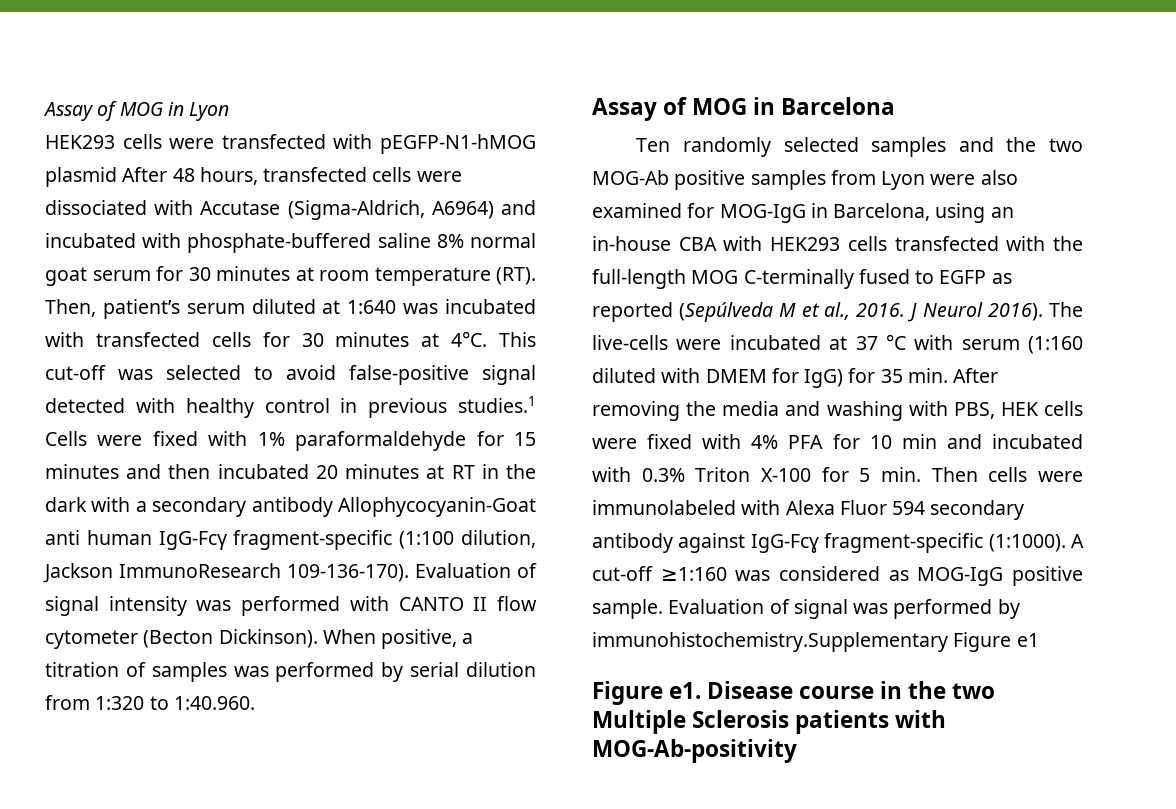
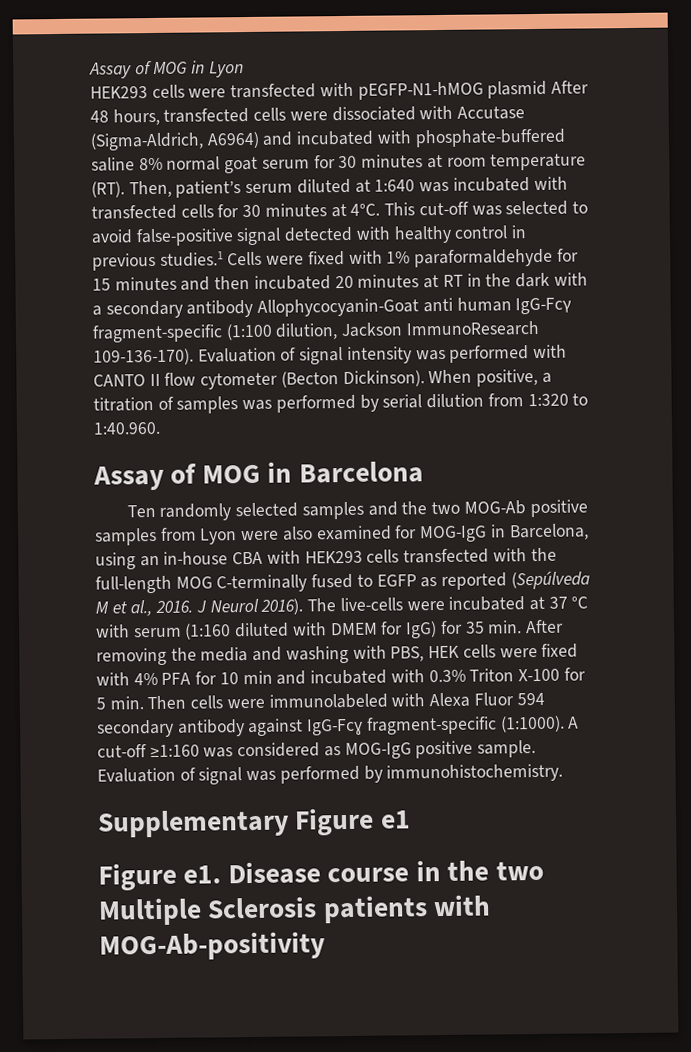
- Evaluation of signal was performed by immunohistochemistry.Supplementary Figure e1
+ Evaluation of signal was performed by immunohistochemistry.
+ Supplementary Figure e1

